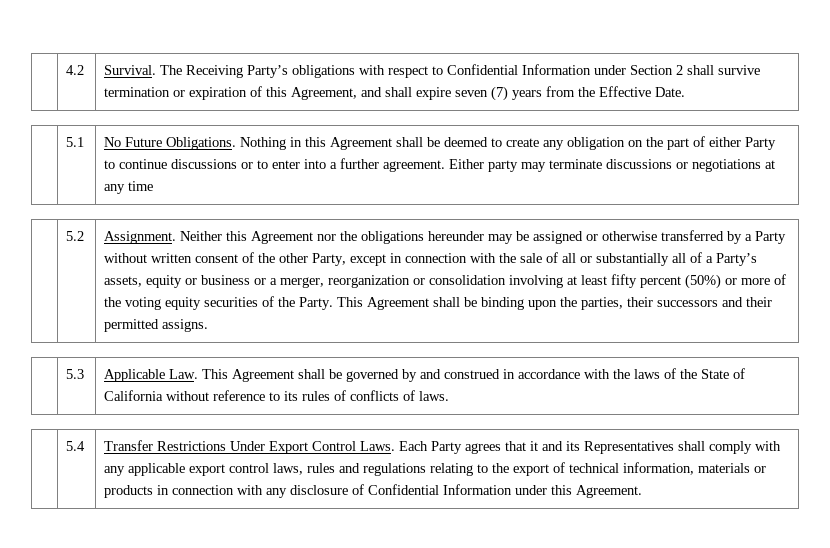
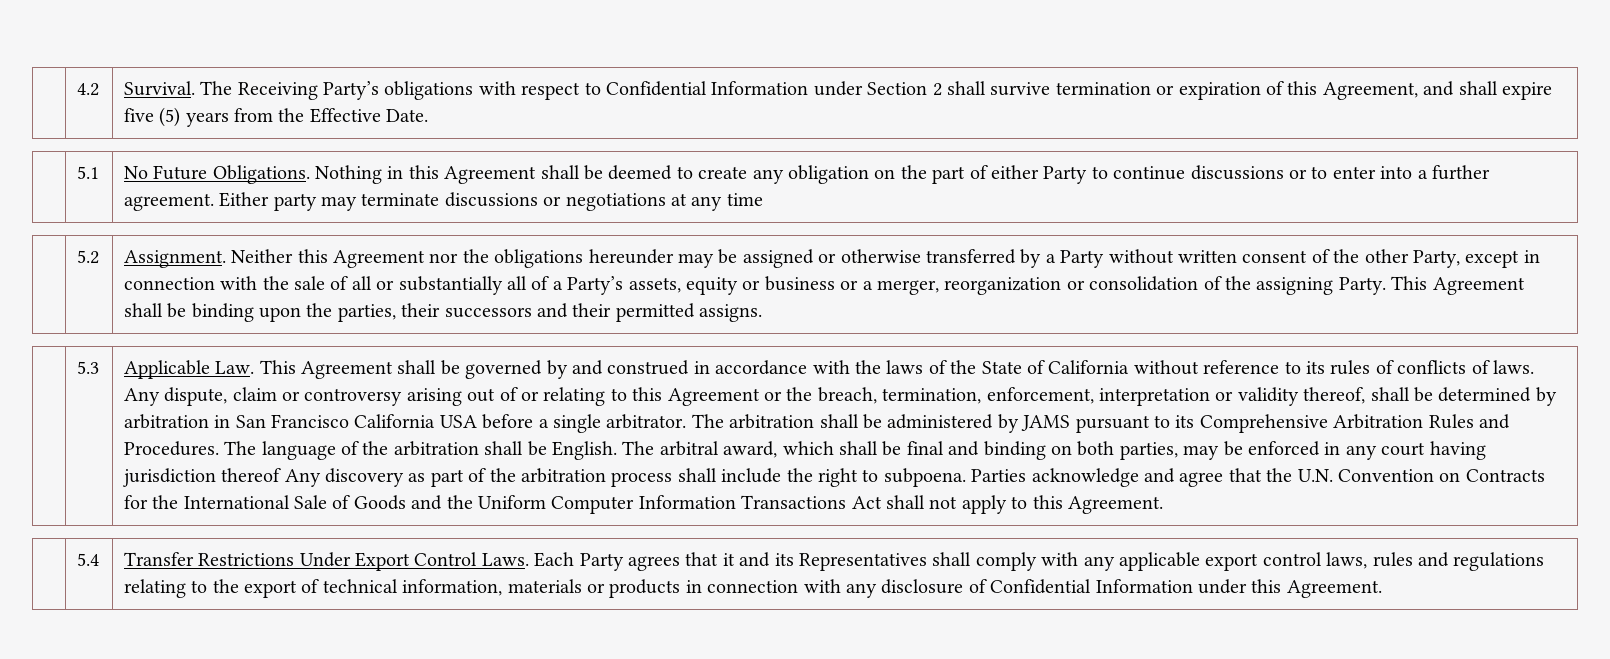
- | 4.2 | Survival. The Receiving Party’s obligations with respect to Confidential Information under Section 2 shall survive termination or expiration of this Agreement, and shall expire seven (7) years from the Effective Date.
+ | 4.2 | Survival. The Receiving Party’s obligations with respect to Confidential Information under Section 2 shall survive termination or expiration of this Agreement, and shall expire five (5) years from the Effective Date.
- Neither this Agreement nor the obligations hereunder may be assigned or otherwise transferred by a Party without written consent of the other Party, except in connection with the sale of all or substantially all of a Party’s assets, equity or business or a merger, reorganization or consolidation involving at least fifty percent (50%) or more of the voting equity securities of the Party.
+ Neither this Agreement nor the obligations hereunder may be assigned or otherwise transferred by a Party without written consent of the other Party, except in connection with the sale of all or substantially all of a Party’s assets, equity or business or a merger, reorganization or consolidation of the assigning Party.
+ Any dispute, claim or controversy arising out of or relating to this Agreement or the breach, termination, enforcement, interpretation or validity thereof, shall be determined by arbitration in San Francisco California USA before a single arbitrator. The arbitration shall be administered by JAMS pursuant to its Comprehensive Arbitration Rules and Procedures. The language of the arbitration shall be English. The arbitral award, which shall be final and binding on both parties, may be enforced in any court having jurisdiction thereof Any discovery as part of the arbitration process shall include the right to subpoena. Parties acknowledge and agree that the U.N. Convention on Contracts for the International Sale of Goods and the Uniform Computer Information Transactions Act shall not apply to this Agreement.

